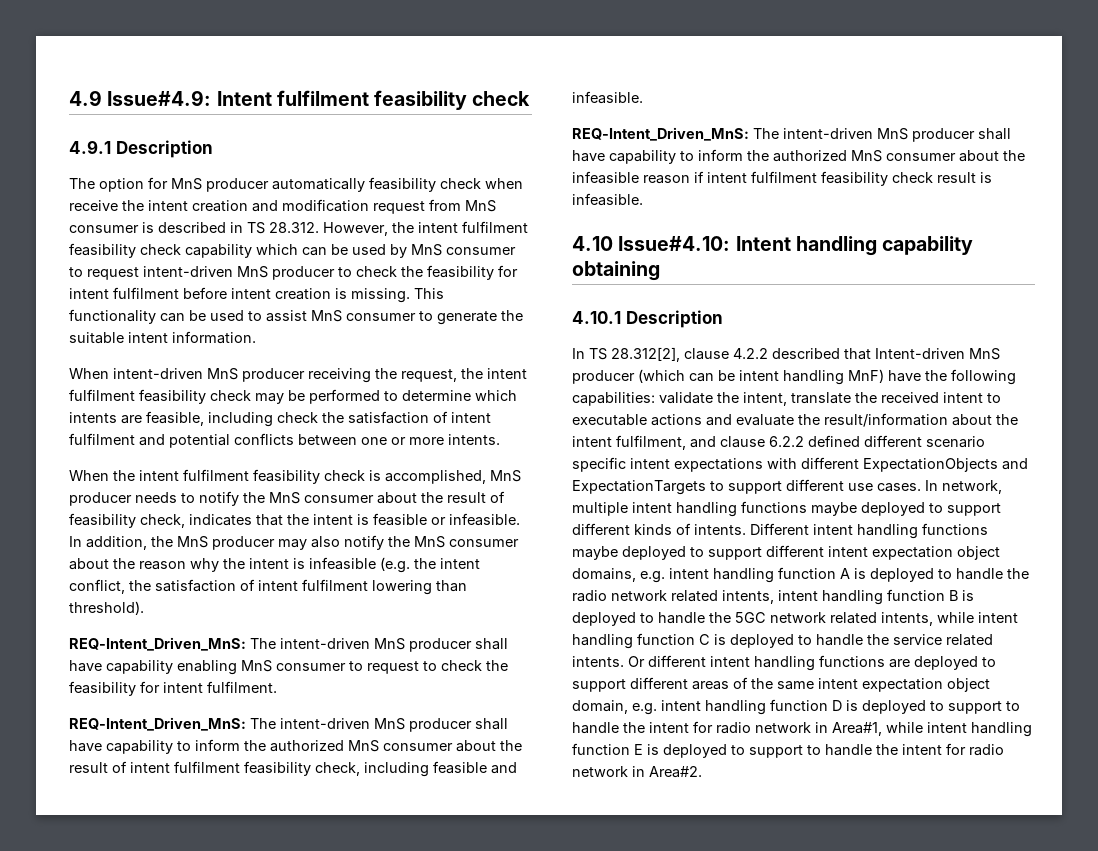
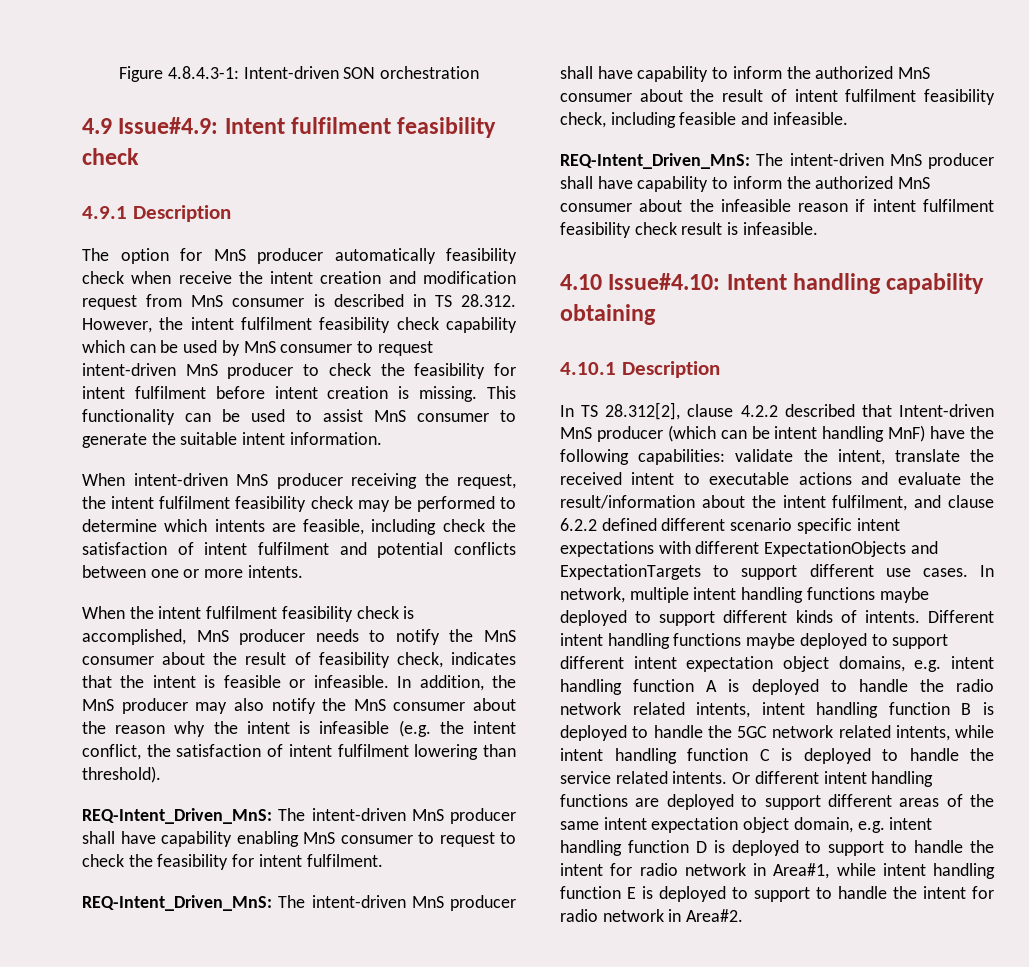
+ Figure 4.8.4.3-1: Intent-driven SON orchestration

